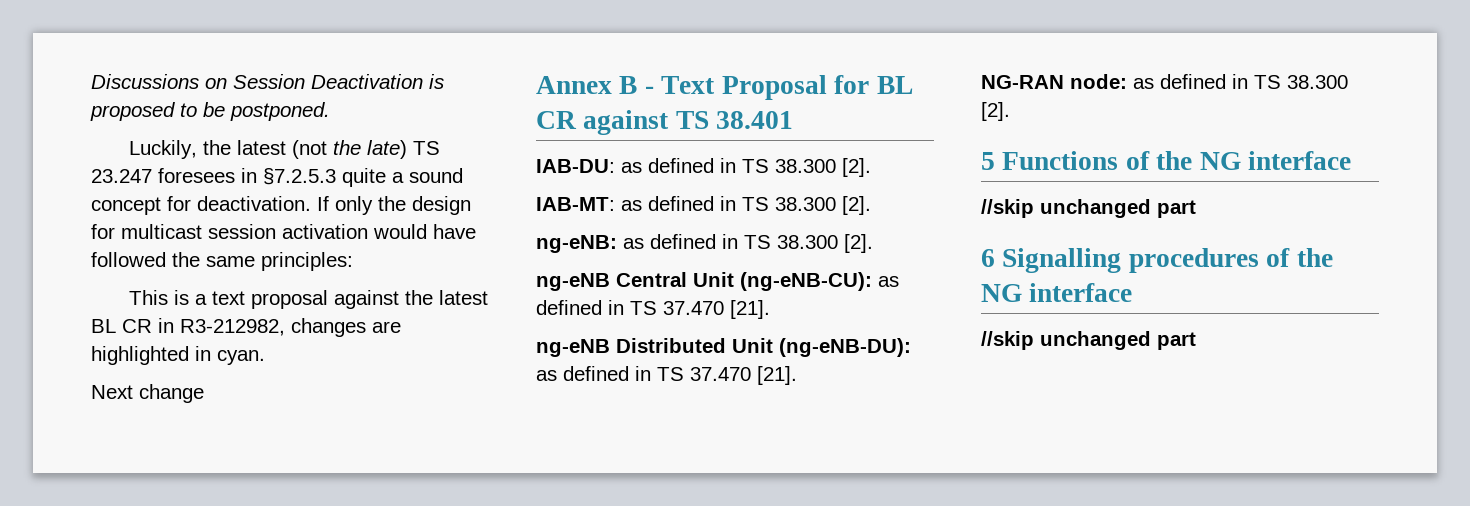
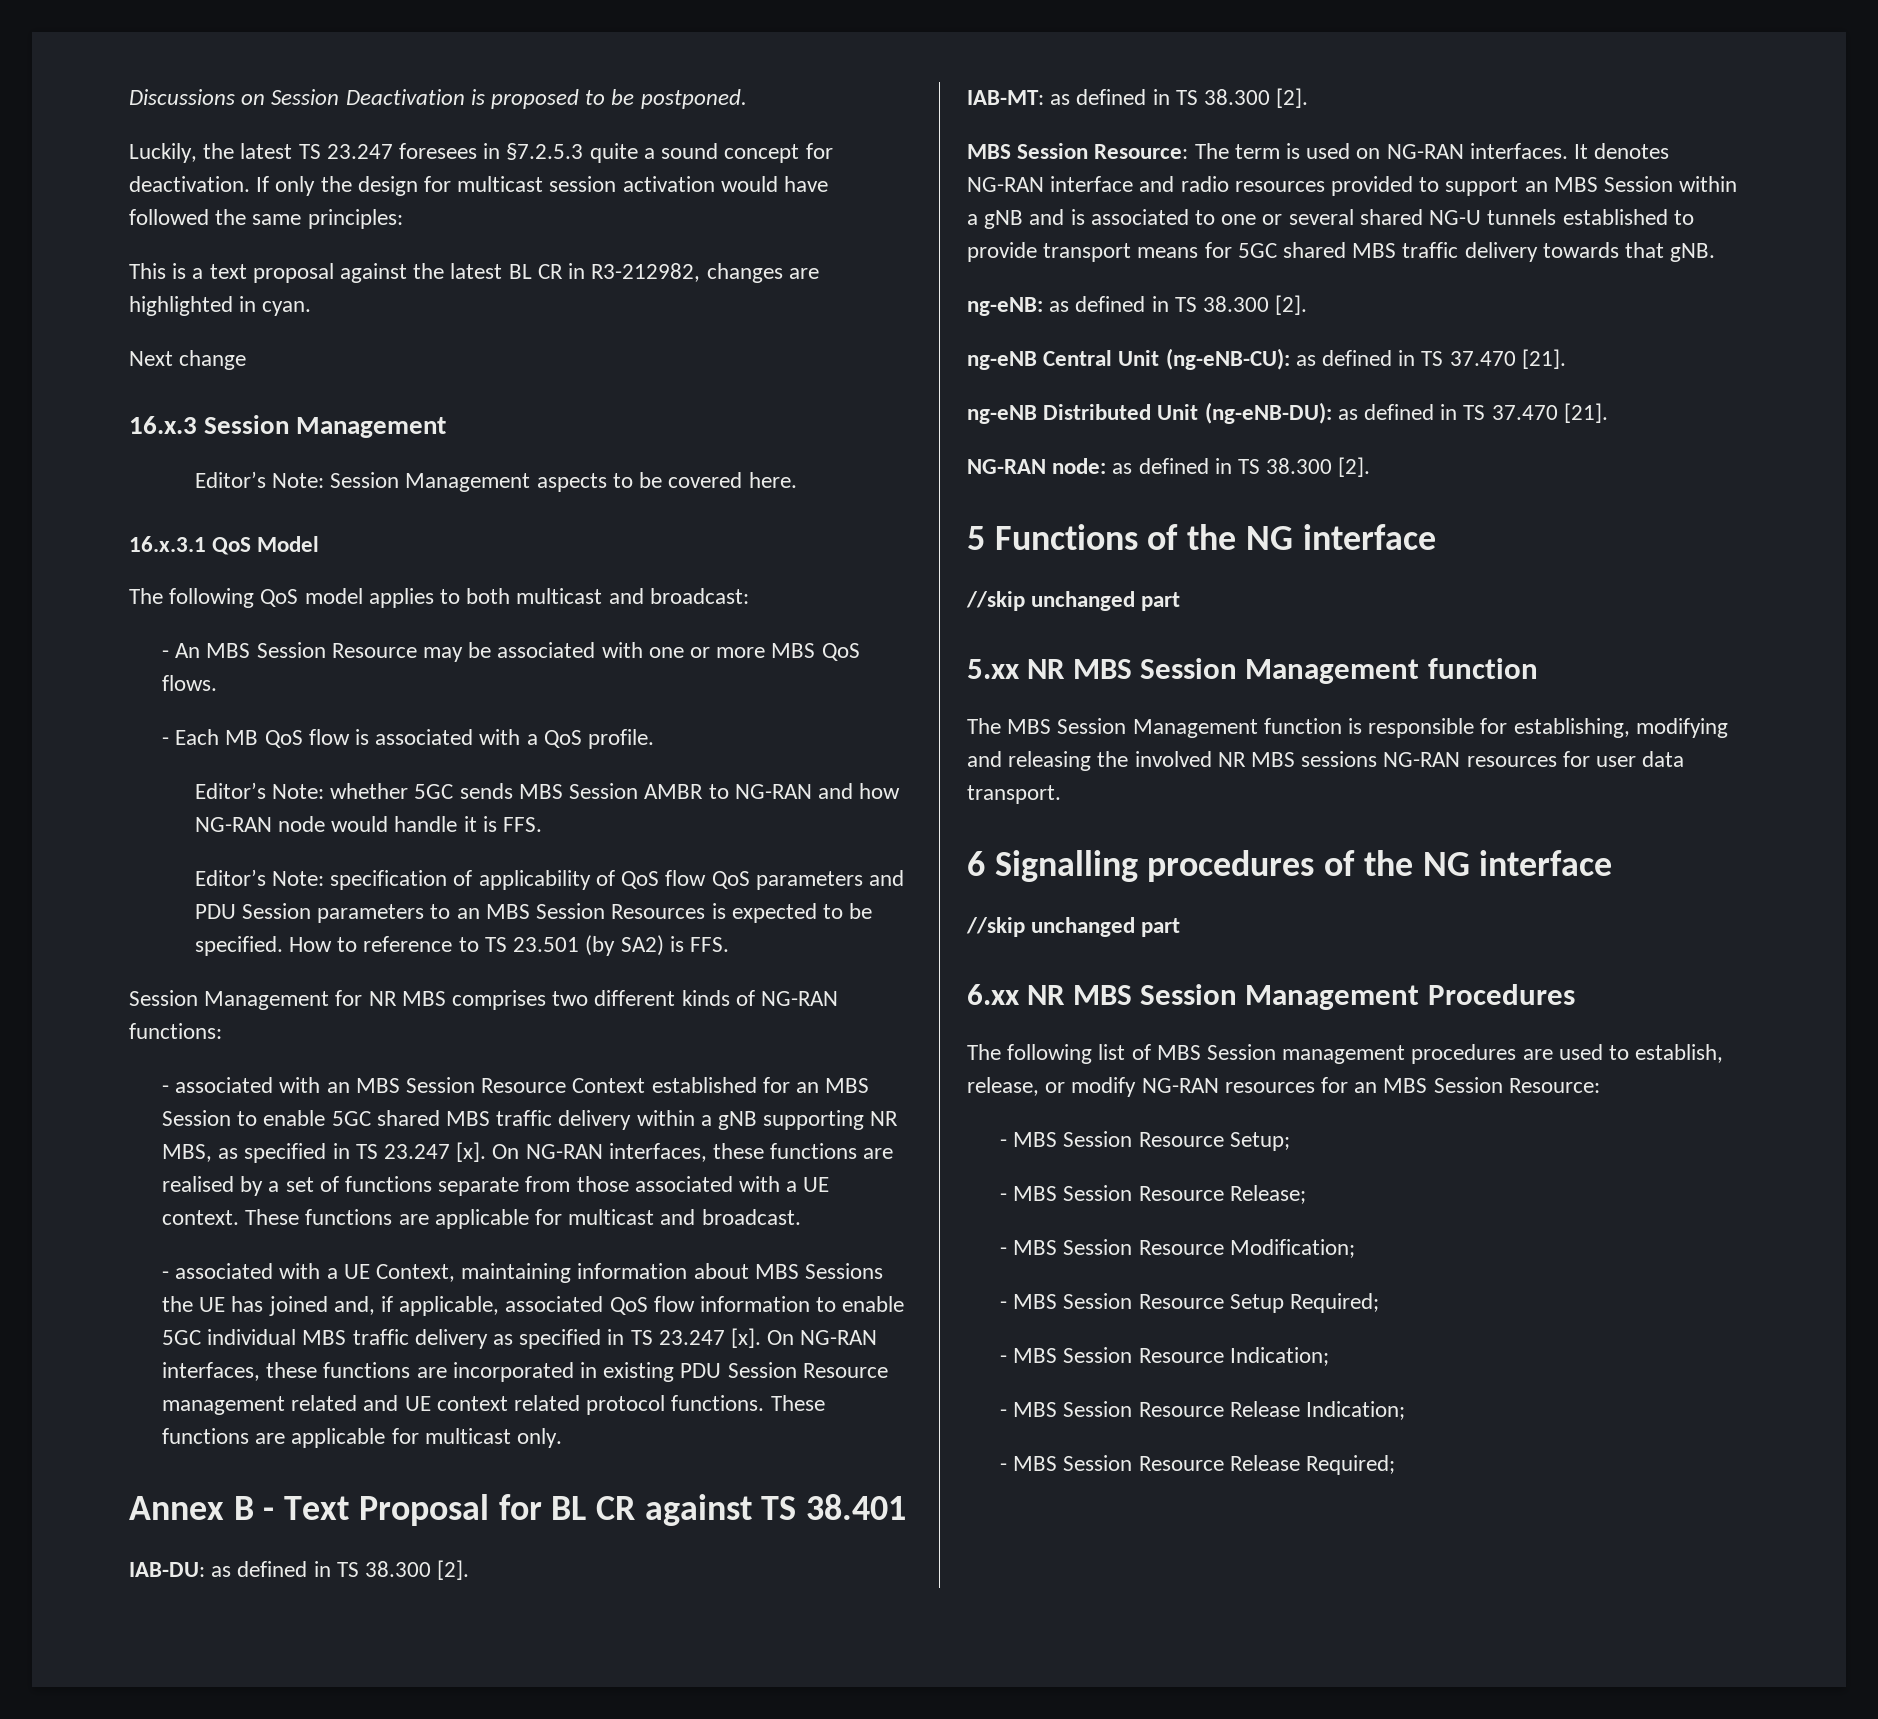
- Luckily, the latest (not the late) TS 23.247 foresees in §7.2.5.3 quite a sound concept for deactivation.
+ Luckily, the latest TS 23.247 foresees in §7.2.5.3 quite a sound concept for deactivation.
+ 16.x.3 Session Management
+ Editor’s Note: Session Management aspects to be covered here.
+ 16.x.3.1 QoS Model
+ The following QoS model applies to both multicast and broadcast:
+ - An MBS Session Resource may be associated with one or more MBS QoS flows.
+ - Each MB QoS flow is associated with a QoS profile.
+ Editor’s Note: whether 5GC sends MBS Session AMBR to NG-RAN and how NG-RAN node would handle it is FFS.
+ Editor’s Note: specification of applicability of QoS flow QoS parameters and PDU Session parameters to an MBS Session Resources is expected to be specified. How to reference to TS 23.501 (by SA2) is FFS.
+ Session Management for NR MBS comprises two different kinds of NG-RAN functions:
+ - associated with an MBS Session Resource Context established for an MBS Session to enable 5GC shared MBS traffic delivery within a gNB supporting NR MBS, as specified in TS 23.247 [x]. On NG-RAN interfaces, these functions are realised by a set of functions separate from those associated with a UE context. These functions are applicable for multicast and broadcast.
+ - associated with a UE Context, maintaining information about MBS Sessions the UE has joined and, if applicable, associated QoS flow information to enable 5GC individual MBS traffic delivery as specified in TS 23.247 [x]. On NG-RAN interfaces, these functions are incorporated in existing PDU Session Resource management related and UE context related protocol functions. These functions are applicable for multicast only.
+ MBS Session Resource: The term is used on NG-RAN interfaces. It denotes NG-RAN interface and radio resources provided to support an MBS Session within a gNB and is associated to one or several shared NG-U tunnels established to provide transport means for 5GC shared MBS traffic delivery towards that gNB.
+ 5.xx NR MBS Session Management function
+ The MBS Session Management function is responsible for establishing, modifying and releasing the involved NR MBS sessions NG-RAN resources for user data transport.
+ 6.xx NR MBS Session Management Procedures
+ The following list of MBS Session management procedures are used to establish, release, or modify NG-RAN resources for an MBS Session Resource:
+ - MBS Session Resource Setup;
+ - MBS Session Resource Release;
+ - MBS Session Resource Modification;
+ - MBS Session Resource Setup Required;
+ - MBS Session Resource Indication;
+ - MBS Session Resource Release Indication;
+ - MBS Session Resource Release Required;

